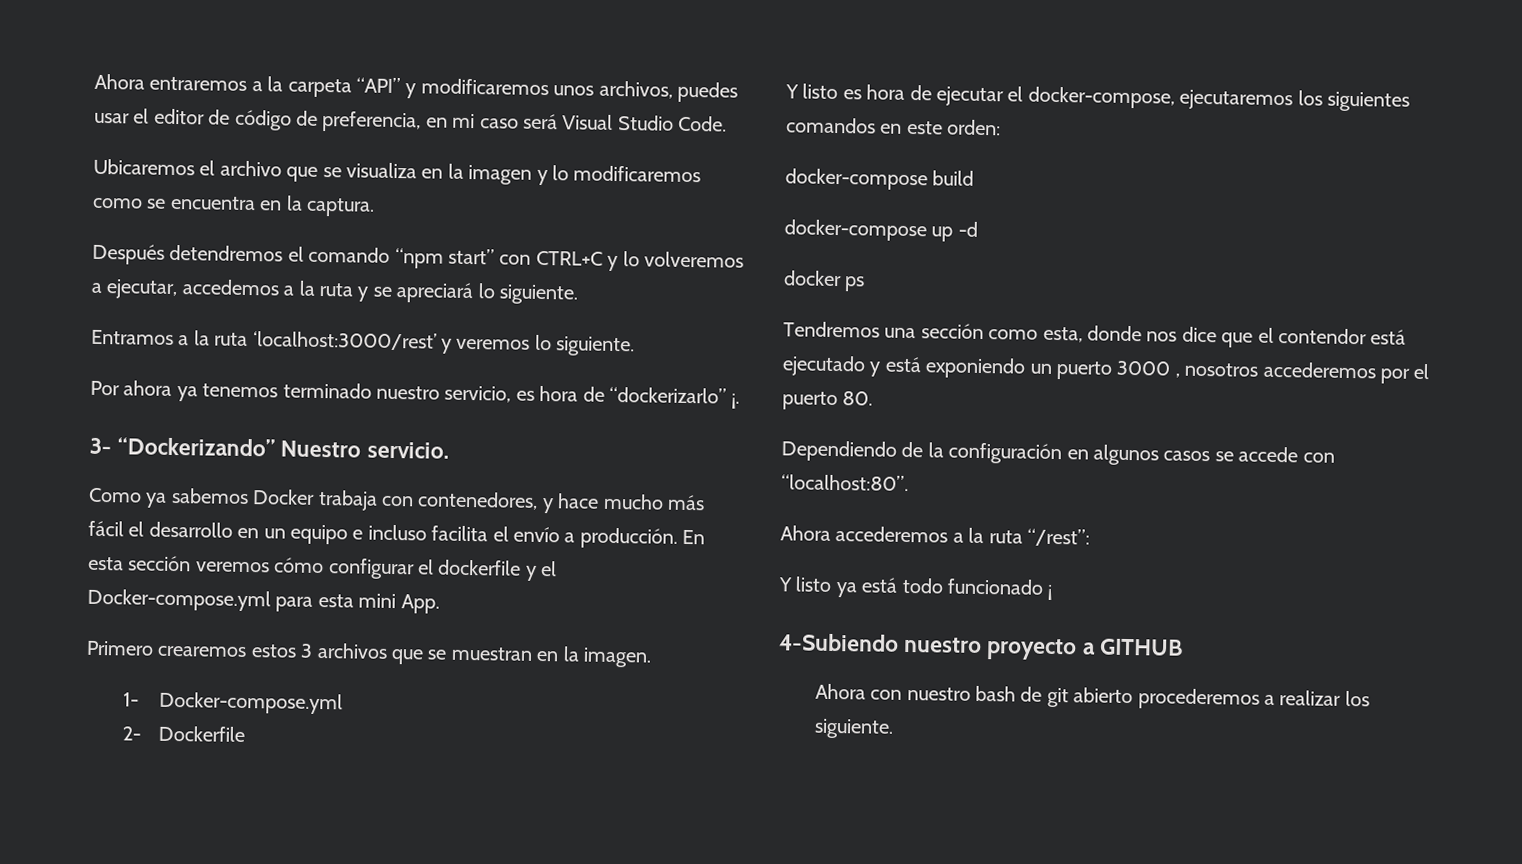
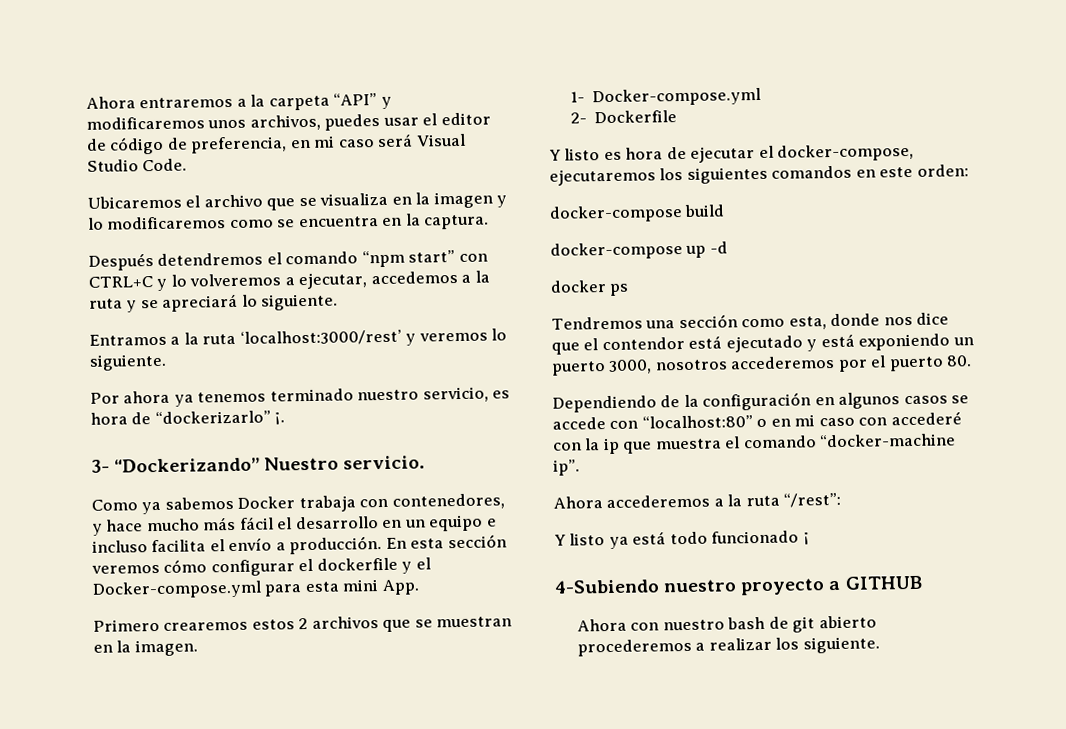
- Primero crearemos estos 3 archivos que se muestran en la imagen.
+ Primero crearemos estos 2 archivos que se muestran en la imagen.
- Tendremos una sección como esta, donde nos dice que el contendor está ejecutado y está exponiendo un puerto 3000 , nosotros accederemos por el puerto 80.
+ Tendremos una sección como esta, donde nos dice que el contendor está ejecutado y está exponiendo un puerto 3000, nosotros accederemos por el puerto 80.
- Dependiendo de la configuración en algunos casos se accede con “localhost:80”.
+ Dependiendo de la configuración en algunos casos se accede con “localhost:80” o en mi caso con accederé con la ip que muestra el comando “docker-machine ip”.

